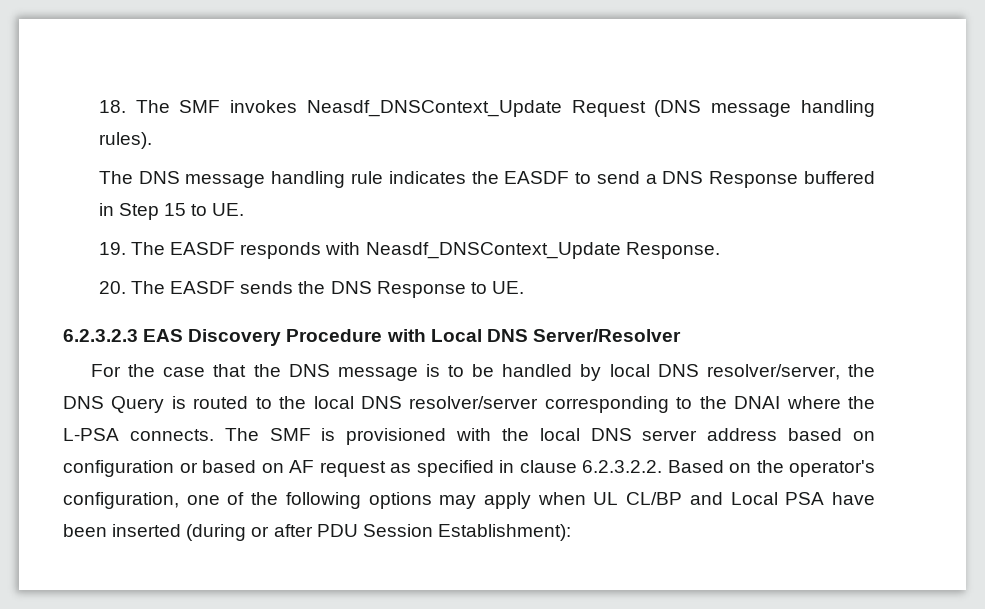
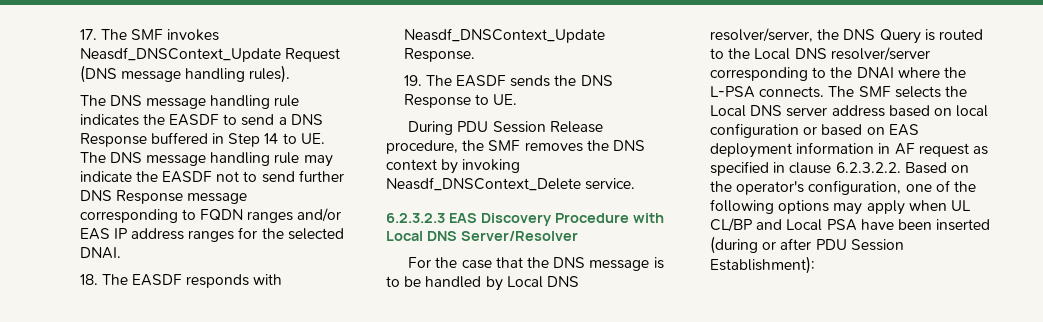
- 18. The SMF invokes Neasdf_DNSContext_Update Request (DNS message handling rules).
+ 17. The SMF invokes Neasdf_DNSContext_Update Request (DNS message handling rules).
- The DNS message handling rule indicates the EASDF to send a DNS Response buffered in Step 15 to UE.
- 19. The EASDF responds with Neasdf_DNSContext_Update Response.
+ The DNS message handling rule indicates the EASDF to send a DNS Response buffered in Step 14 to UE. The DNS message handling rule may indicate the EASDF not to send further DNS Response message corresponding to FQDN ranges and/or EAS IP address ranges for the selected DNAI.
+ 18. The EASDF responds with Neasdf_DNSContext_Update Response.
- 20. The EASDF sends the DNS Response to UE.
+ 19. The EASDF sends the DNS Response to UE.
+ During PDU Session Release procedure, the SMF removes the DNS context by invoking Neasdf_DNSContext_Delete service.
- For the case that the DNS message is to be handled by local DNS resolver/server, the DNS Query is routed to the local DNS resolver/server corresponding to the DNAI where the L-PSA connects.
+ For the case that the DNS message is to be handled by Local DNS resolver/server, the DNS Query is routed to the Local DNS resolver/server corresponding to the DNAI where the L-PSA connects.
- The SMF is provisioned with the local DNS server address based on configuration or based on AF request as specified in clause 6.2.3.2.2. Based on the operator's configuration, one of the following options may apply when UL CL/BP and Local PSA have been inserted (during or after PDU Session Establishment):
+ The SMF selects the Local DNS server address based on local configuration or based on EAS deployment information in AF request as specified in clause 6.2.3.2.2. Based on the operator's configuration, one of the following options may apply when UL CL/BP and Local PSA have been inserted (during or after PDU Session Establishment):

